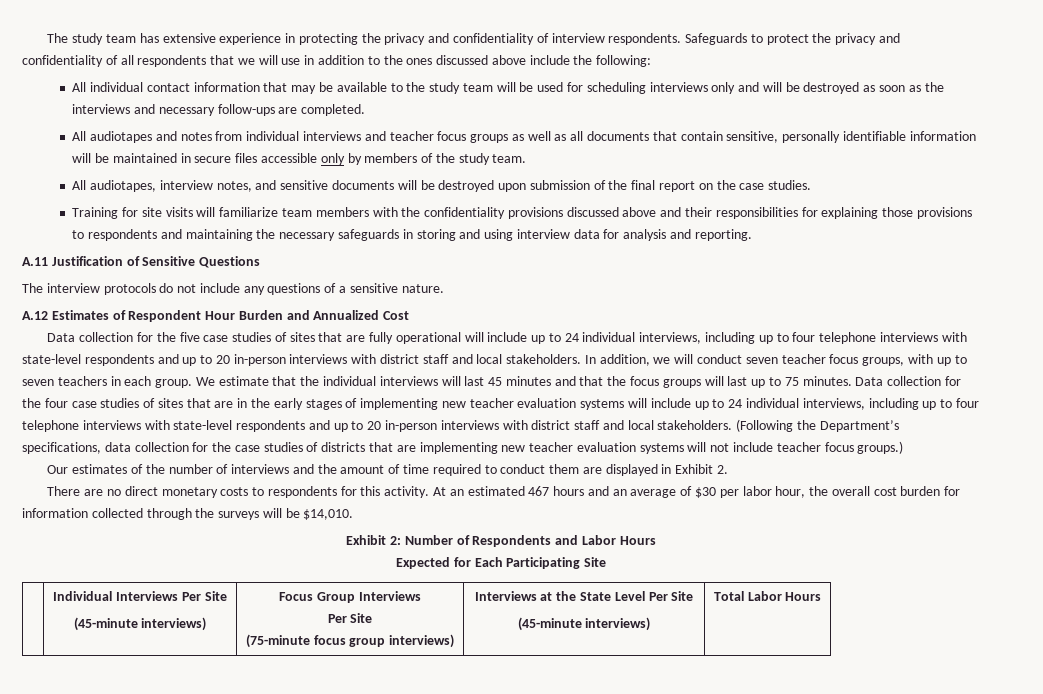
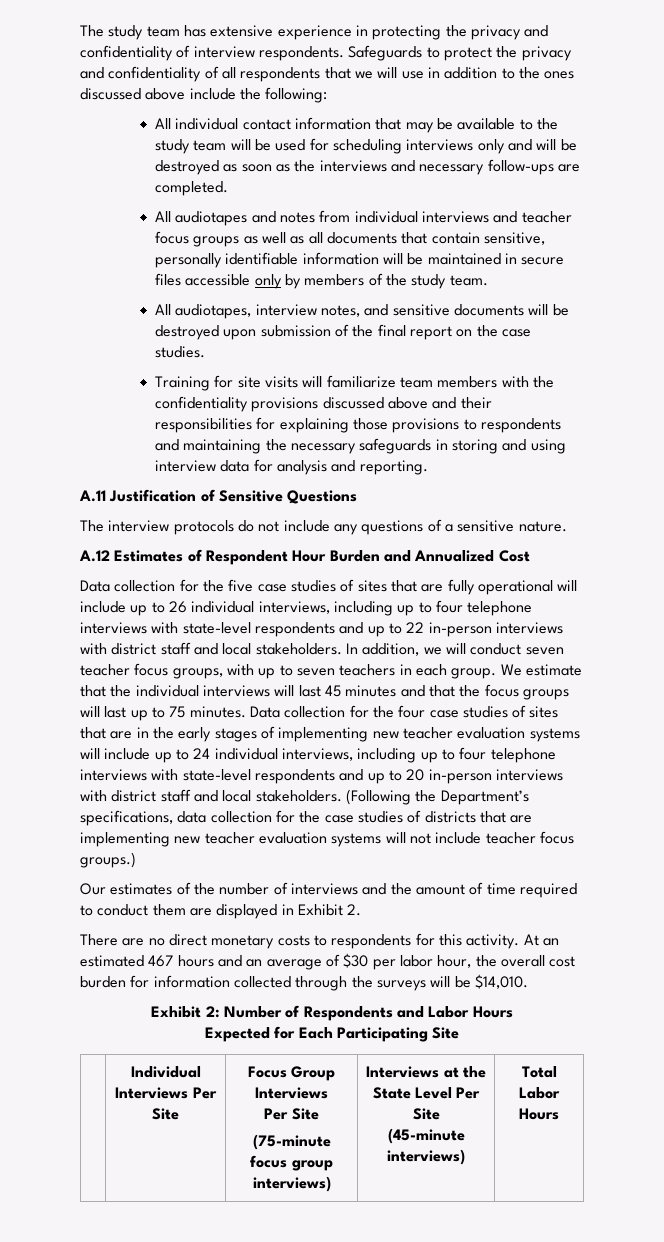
- Data collection for the five case studies of sites that are fully operational will include up to 24 individual interviews, including up to four telephone interviews with state-level respondents and up to 20 in-person interviews with district staff and local stakeholders.
+ Data collection for the five case studies of sites that are fully operational will include up to 26 individual interviews, including up to four telephone interviews with state-level respondents and up to 22 in-person interviews with district staff and local stakeholders.
- | Individual Interviews Per Site
- (45-minute interviews) | Focus Group Interviews
+ | Individual Interviews Per Site | Focus Group Interviews

